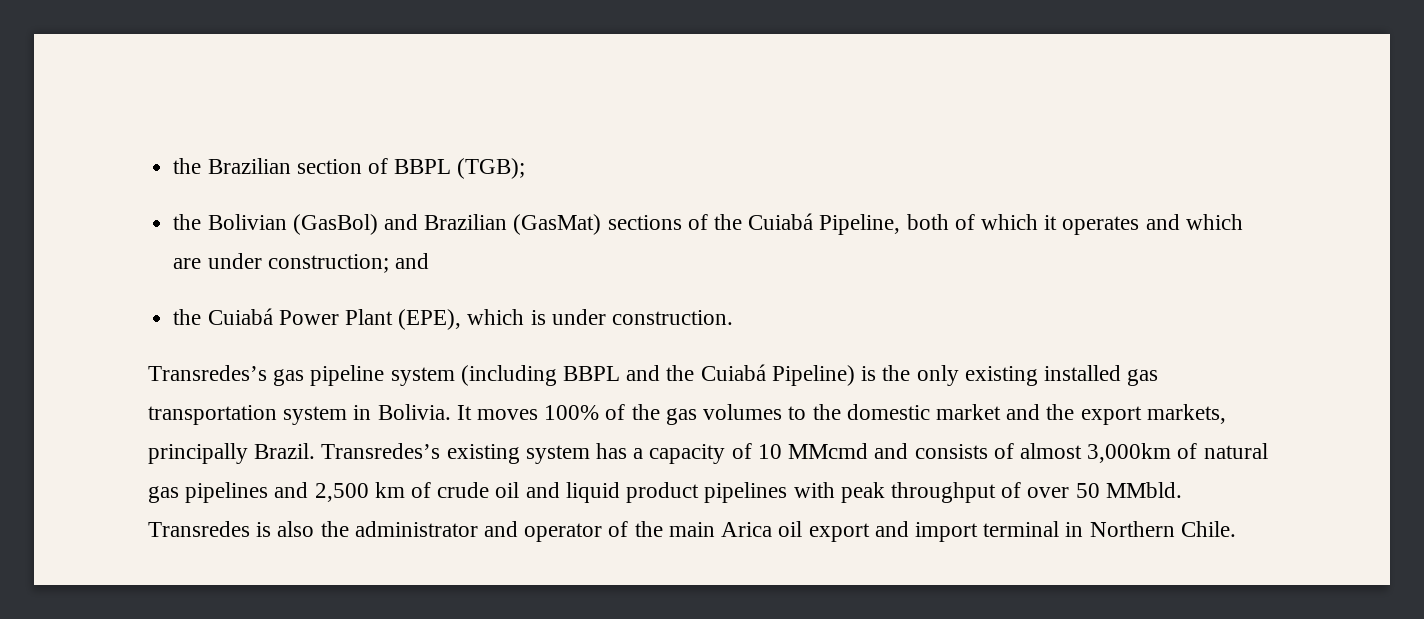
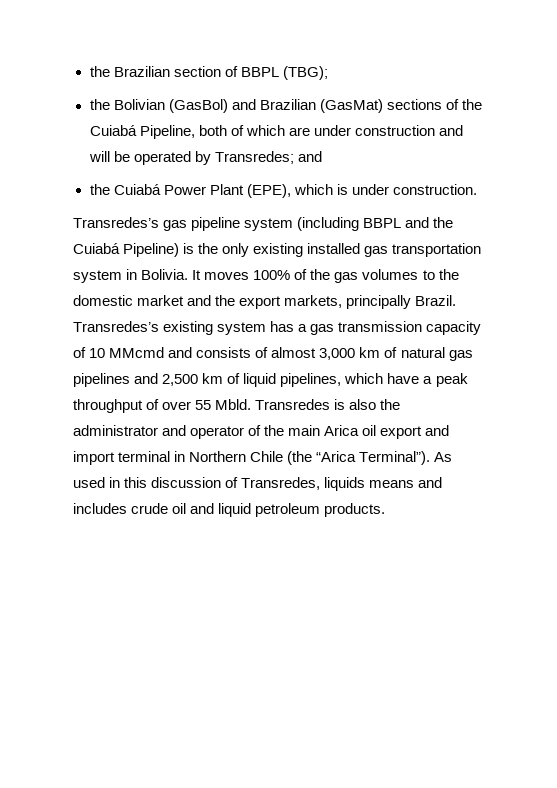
- the Brazilian section of BBPL (TGB);
+ the Brazilian section of BBPL (TBG);
- the Bolivian (GasBol) and Brazilian (GasMat) sections of the Cuiabá Pipeline, both of which it operates and which are under construction; and
+ the Bolivian (GasBol) and Brazilian (GasMat) sections of the Cuiabá Pipeline, both of which are under construction and will be operated by Transredes; and
- Transredes’s existing system has a capacity of 10 MMcmd and consists of almost 3,000km of natural gas pipelines and 2,500 km of crude oil and liquid product pipelines with peak throughput of over 50 MMbld.
+ Transredes’s existing system has a gas transmission capacity of 10 MMcmd and consists of almost 3,000 km of natural gas pipelines and 2,500 km of liquid pipelines, which have a peak throughput of over 55 Mbld.
- Transredes is also the administrator and operator of the main Arica oil export and import terminal in Northern Chile.
+ Transredes is also the administrator and operator of the main Arica oil export and import terminal in Northern Chile (the “Arica Terminal”). As used in this discussion of Transredes, liquids means and includes crude oil and liquid petroleum products.

